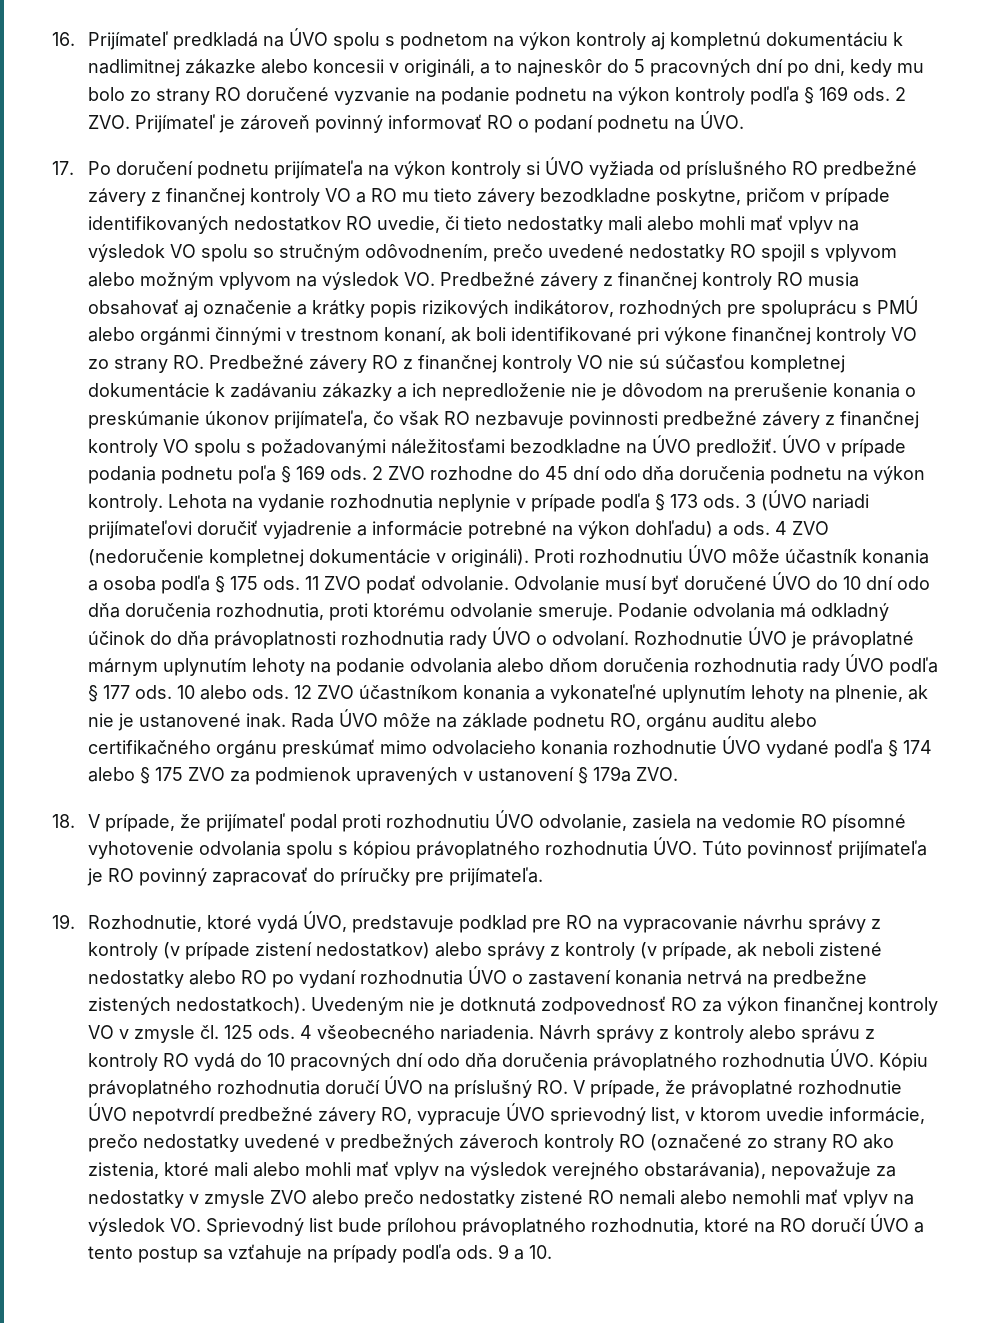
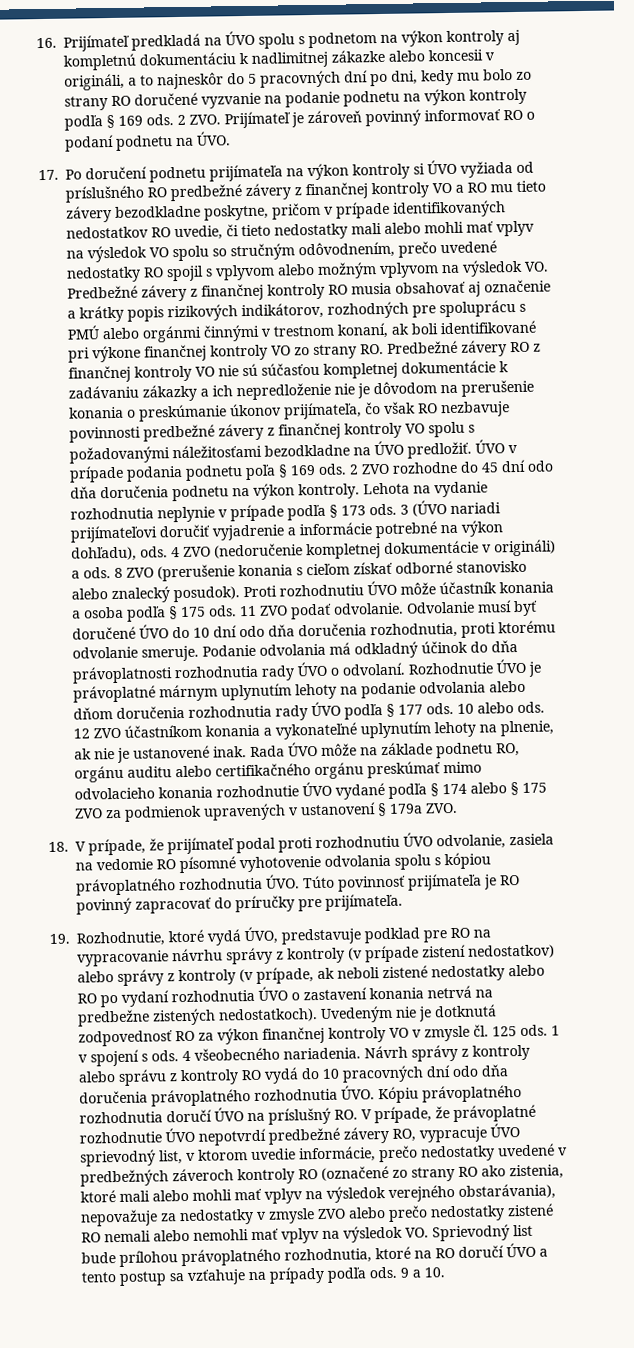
- 3 (ÚVO nariadi prijímateľovi doručiť vyjadrenie a informácie potrebné na výkon dohľadu) a ods.
+ 3 (ÚVO nariadi prijímateľovi doručiť vyjadrenie a informácie potrebné na výkon dohľadu), ods.
- 4 ZVO (nedoručenie kompletnej dokumentácie v origináli).
+ 4 ZVO (nedoručenie kompletnej dokumentácie v origináli) a ods. 8 ZVO (prerušenie konania s cieľom získať odborné stanovisko alebo znalecký posudok).
+ 1 v spojení s ods.

